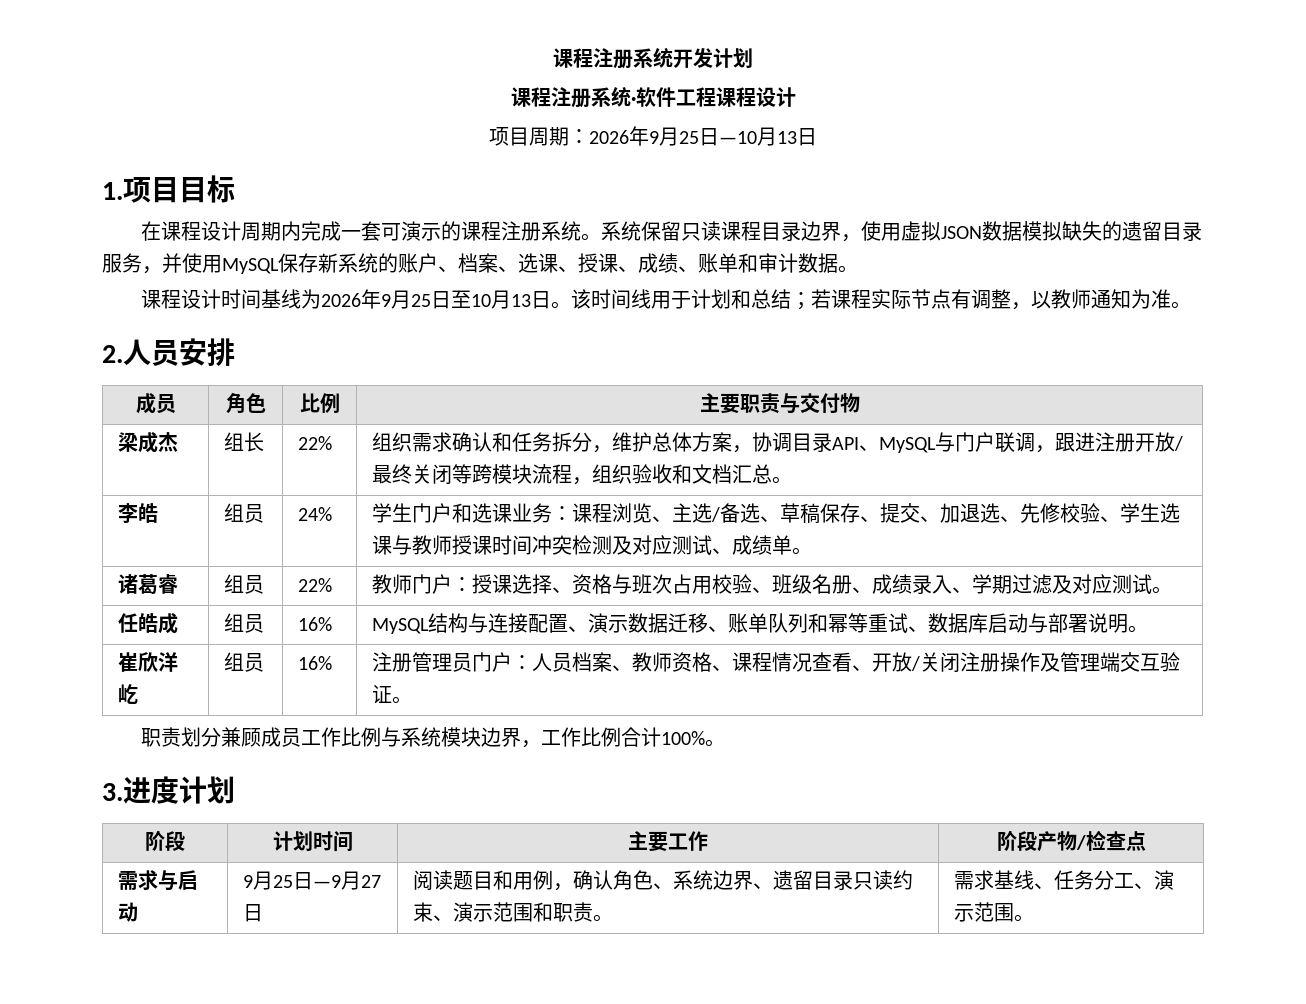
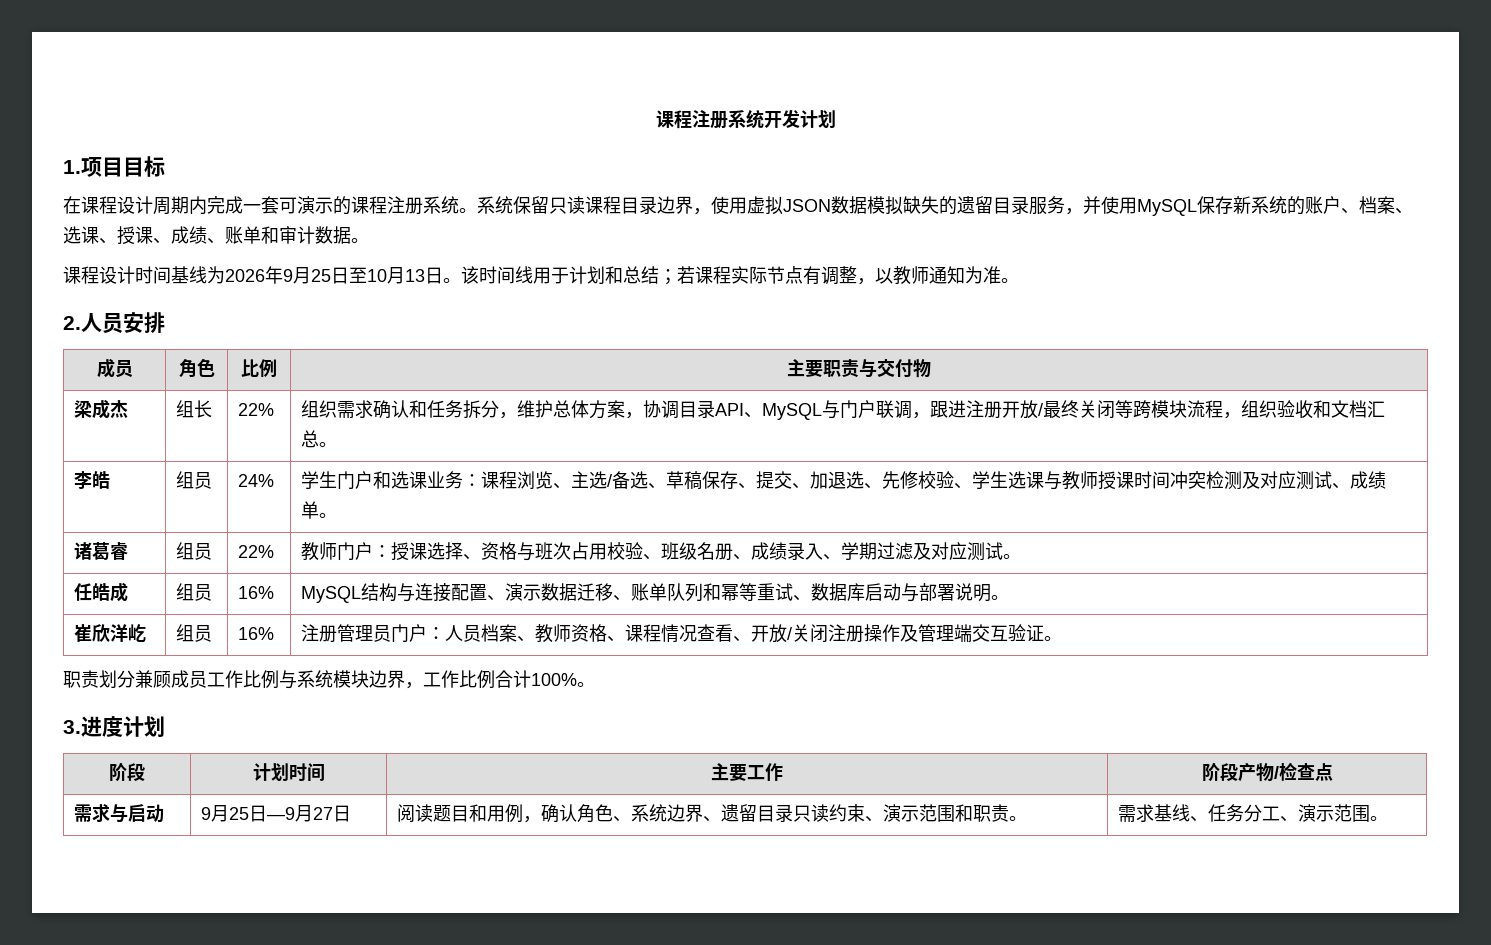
- 课程注册系统·软件工程课程设计
- 项目周期：2026年9月25日—10月13日

